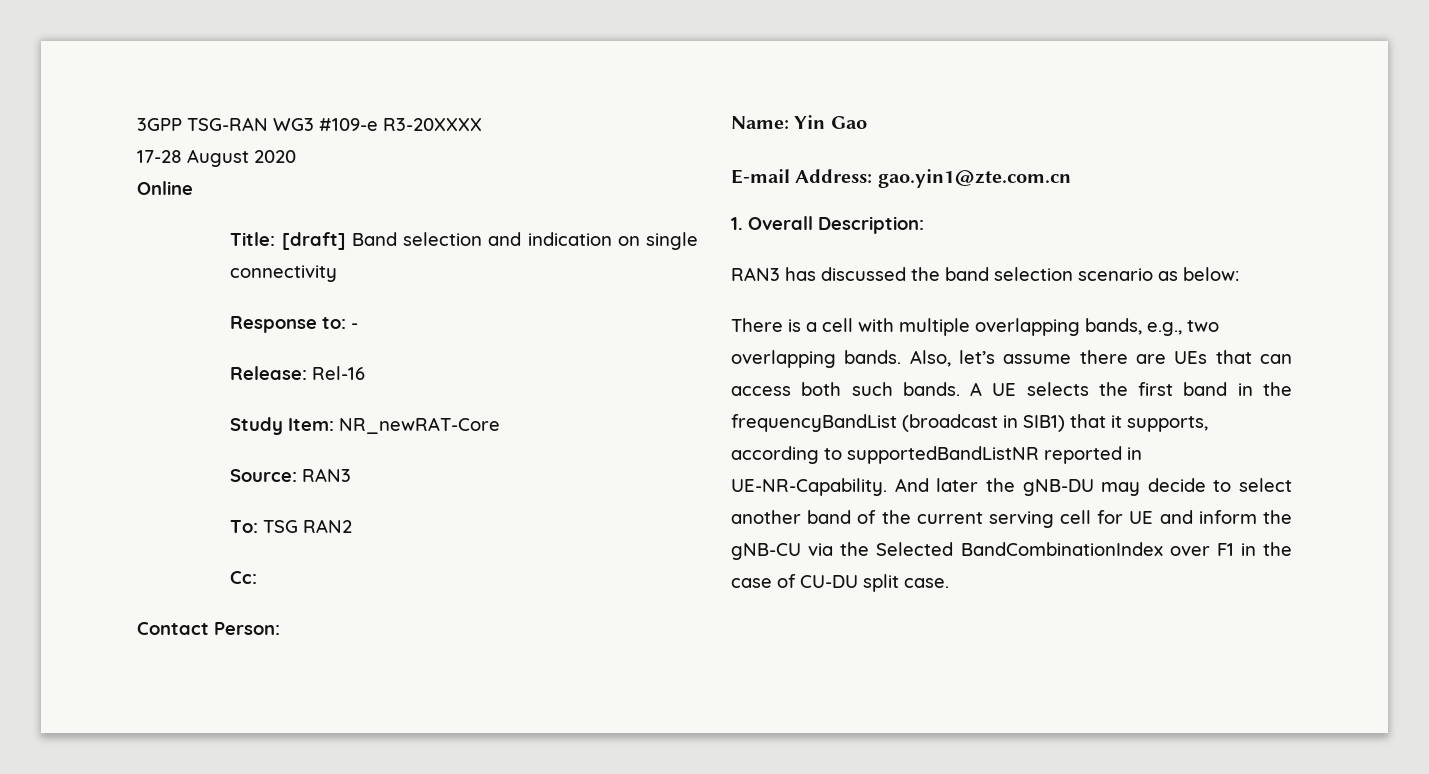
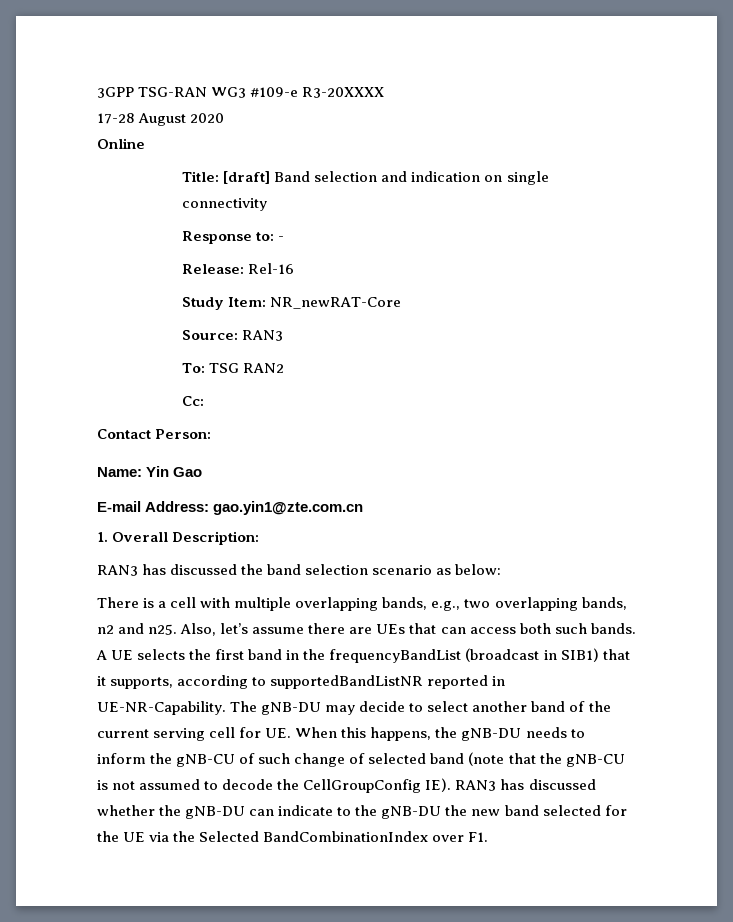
- There is a cell with multiple overlapping bands, e.g., two overlapping bands.
+ There is a cell with multiple overlapping bands, e.g., two overlapping bands, n2 and n25.
- And later the gNB-DU may decide to select another band of the current serving cell for UE and inform the gNB-CU via the Selected BandCombinationIndex over F1 in the case of CU-DU split case.
+ The gNB-DU may decide to select another band of the current serving cell for UE. When this happens, the gNB-DU needs to inform the gNB-CU of such change of selected band (note that the gNB-CU is not assumed to decode the CellGroupConfig IE). RAN3 has discussed whether the gNB-DU can indicate to the gNB-DU the new band selected for the UE via the Selected BandCombinationIndex over F1.

